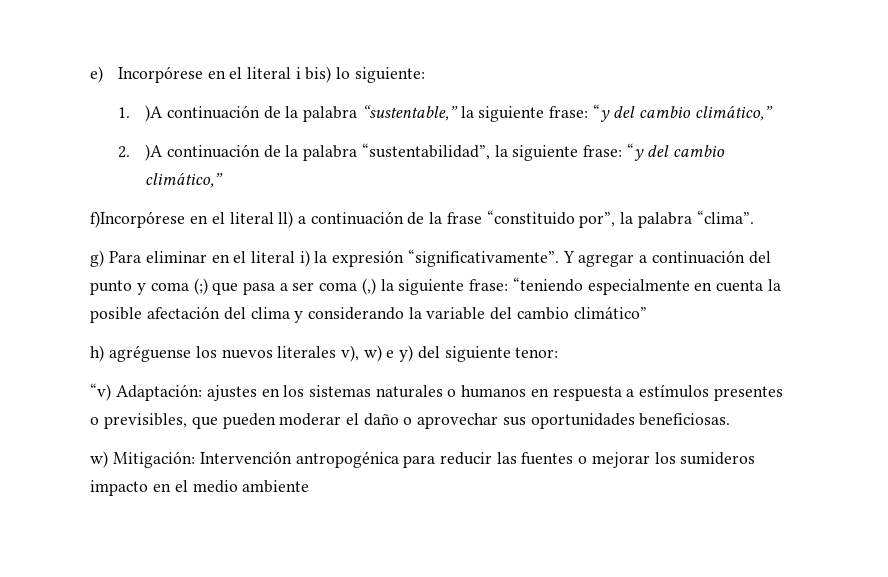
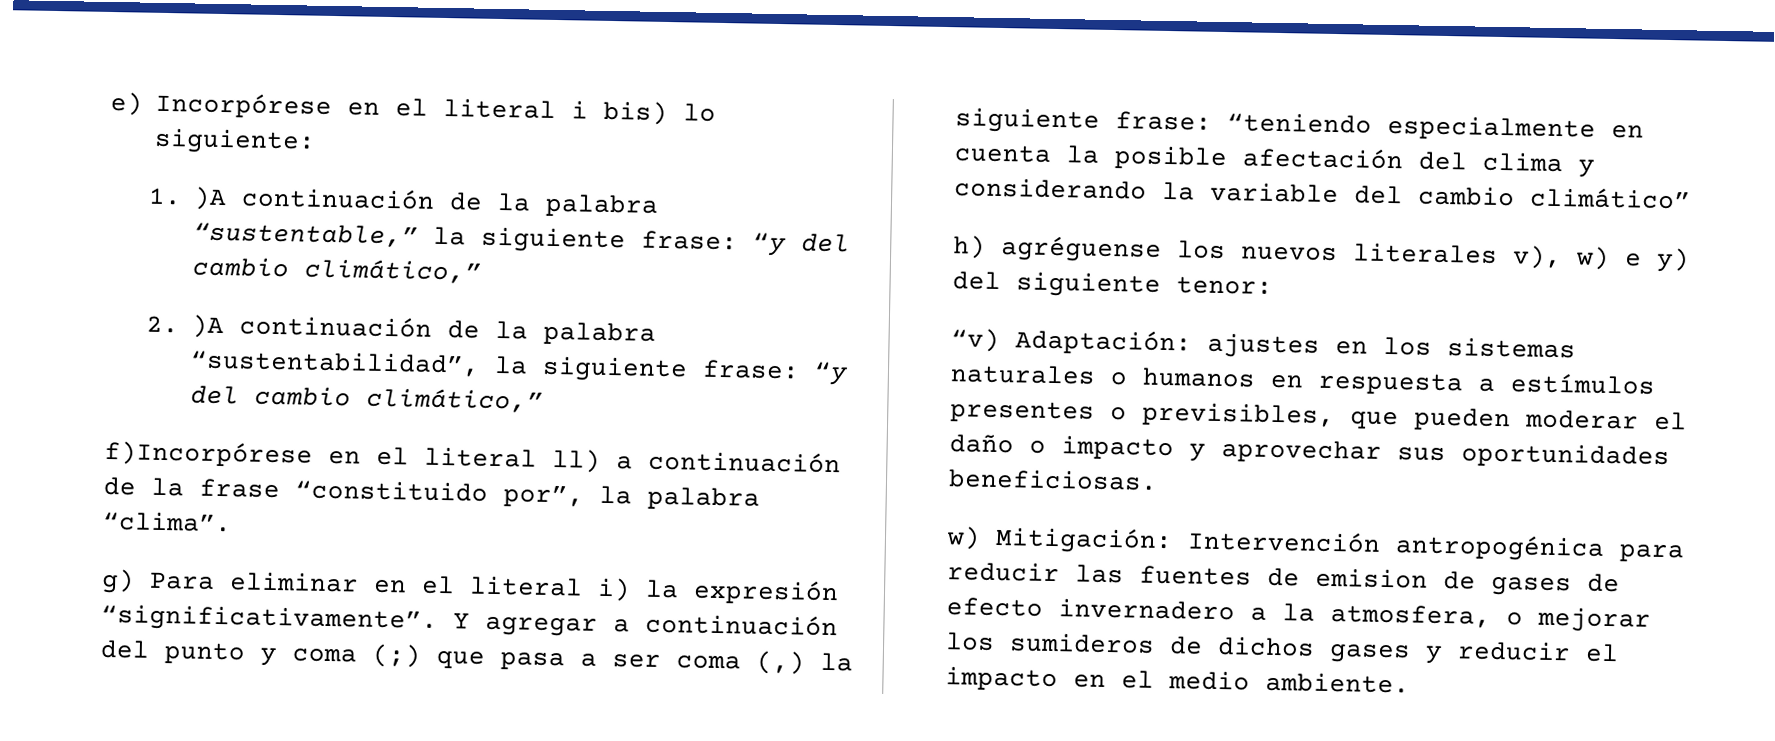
- “v) Adaptación: ajustes en los sistemas naturales o humanos en respuesta a estímulos presentes o previsibles, que pueden moderar el daño o aprovechar sus oportunidades beneficiosas.
+ “v) Adaptación: ajustes en los sistemas naturales o humanos en respuesta a estímulos presentes o previsibles, que pueden moderar el daño o impacto y aprovechar sus oportunidades beneficiosas.
- w) Mitigación: Intervención antropogénica para reducir las fuentes o mejorar los sumideros impacto en el medio ambiente
+ w) Mitigación: Intervención antropogénica para reducir las fuentes de emision de gases de efecto invernadero a la atmosfera, o mejorar los sumideros de dichos gases y reducir el impacto en el medio ambiente.

